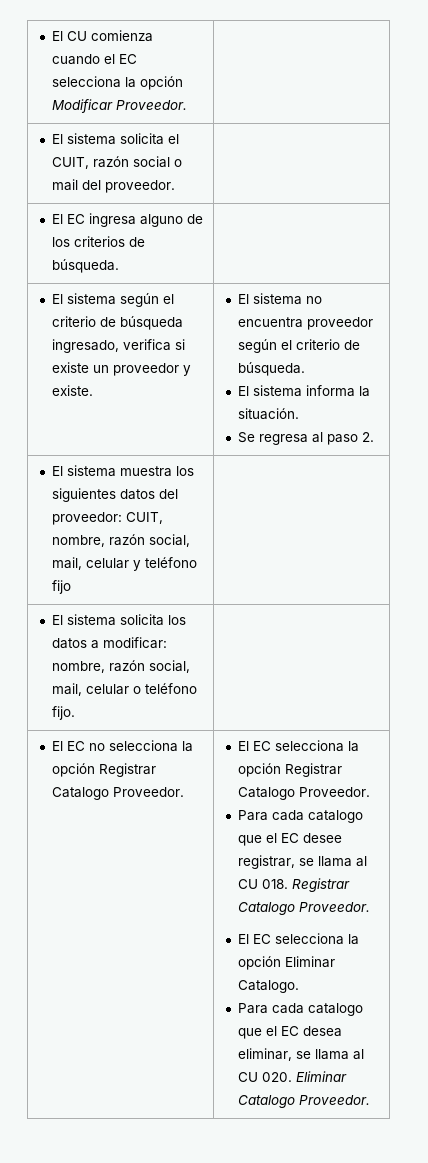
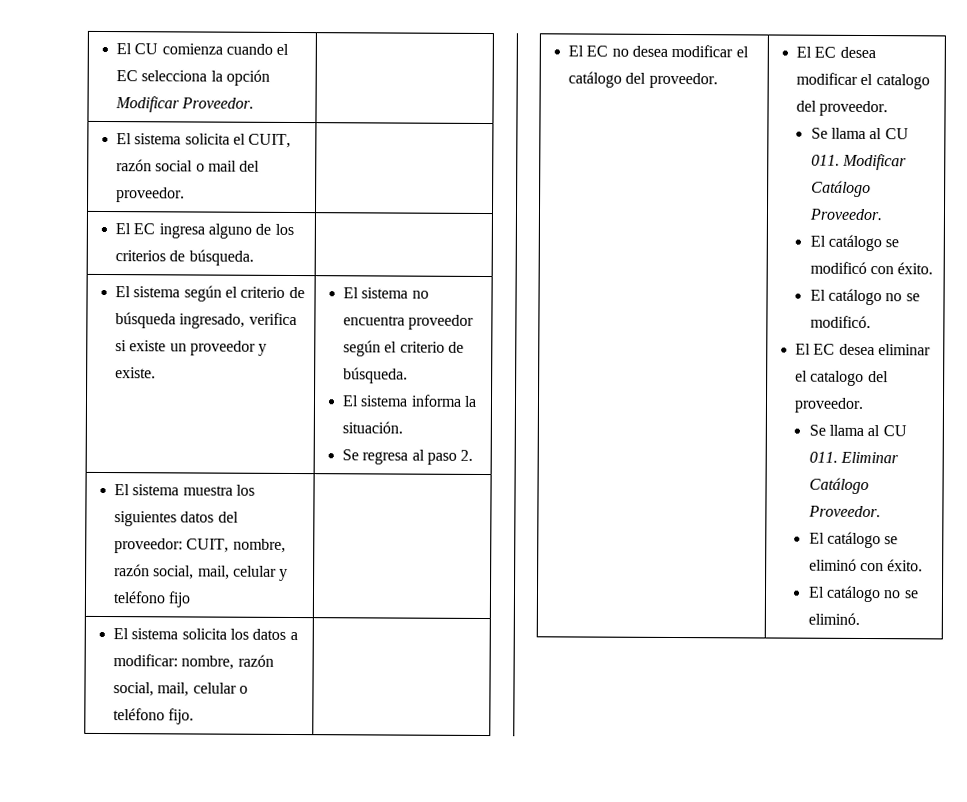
- El EC no selecciona la opción Registrar Catalogo Proveedor. | El EC selecciona la opción Registrar Catalogo Proveedor.
- Para cada catalogo que el EC desee registrar, se llama al CU 018. Registrar Catalogo Proveedor.
- El EC selecciona la opción Eliminar Catalogo.
- Para cada catalogo que el EC desea eliminar, se llama al CU 020. Eliminar Catalogo Proveedor.
+ El EC no desea modificar el catálogo del proveedor. | El EC desea modificar el catalogo del proveedor.
+ Se llama al CU 011. Modificar Catálogo Proveedor.
+ El catálogo se modificó con éxito.
+ El catálogo no se modificó.
+ El EC desea eliminar el catalogo del proveedor.
+ Se llama al CU 011. Eliminar Catálogo Proveedor.
+ El catálogo se eliminó con éxito.
+ El catálogo no se eliminó.

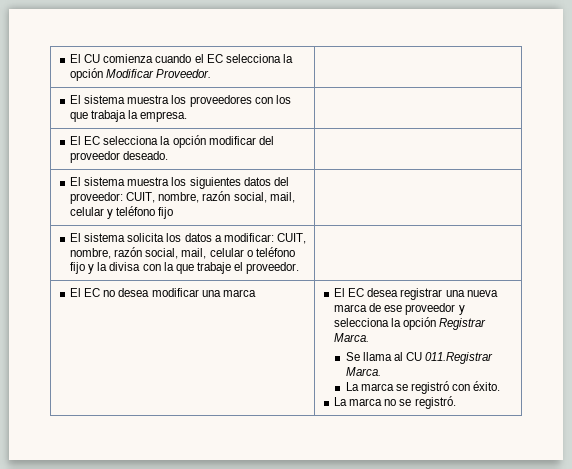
- El sistema solicita el CUIT, razón social o mail del proveedor. |
- El EC ingresa alguno de los criterios de búsqueda. |
- El sistema según el criterio de búsqueda ingresado, verifica si existe un proveedor y existe. | El sistema no encuentra proveedor según el criterio de búsqueda.
- El sistema informa la situación.
- Se regresa al paso 2.
+ El sistema muestra los proveedores con los que trabaja la empresa. |
+ El EC selecciona la opción modificar del proveedor deseado. |
- El sistema solicita los datos a modificar: nombre, razón social, mail, celular o teléfono fijo. |
+ El sistema solicita los datos a modificar: CUIT, nombre, razón social, mail, celular o teléfono fijo y la divisa con la que trabaje el proveedor. |
- El EC no desea modificar el catálogo del proveedor. | El EC desea modificar el catalogo del proveedor.
- Se llama al CU 011. Modificar Catálogo Proveedor.
- El catálogo se modificó con éxito.
- El catálogo no se modificó.
- El EC desea eliminar el catalogo del proveedor.
- Se llama al CU 011. Eliminar Catálogo Proveedor.
- El catálogo se eliminó con éxito.
- El catálogo no se eliminó.
+ El EC no desea modificar una marca | El EC desea registrar una nueva marca de ese proveedor y selecciona la opción Registrar Marca.
+ Se llama al CU 011.Registrar Marca.
+ La marca se registró con éxito.
+ La marca no se registró.

